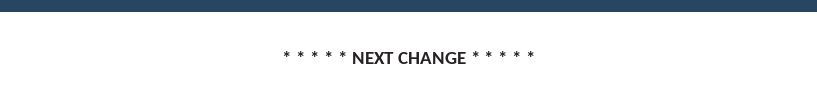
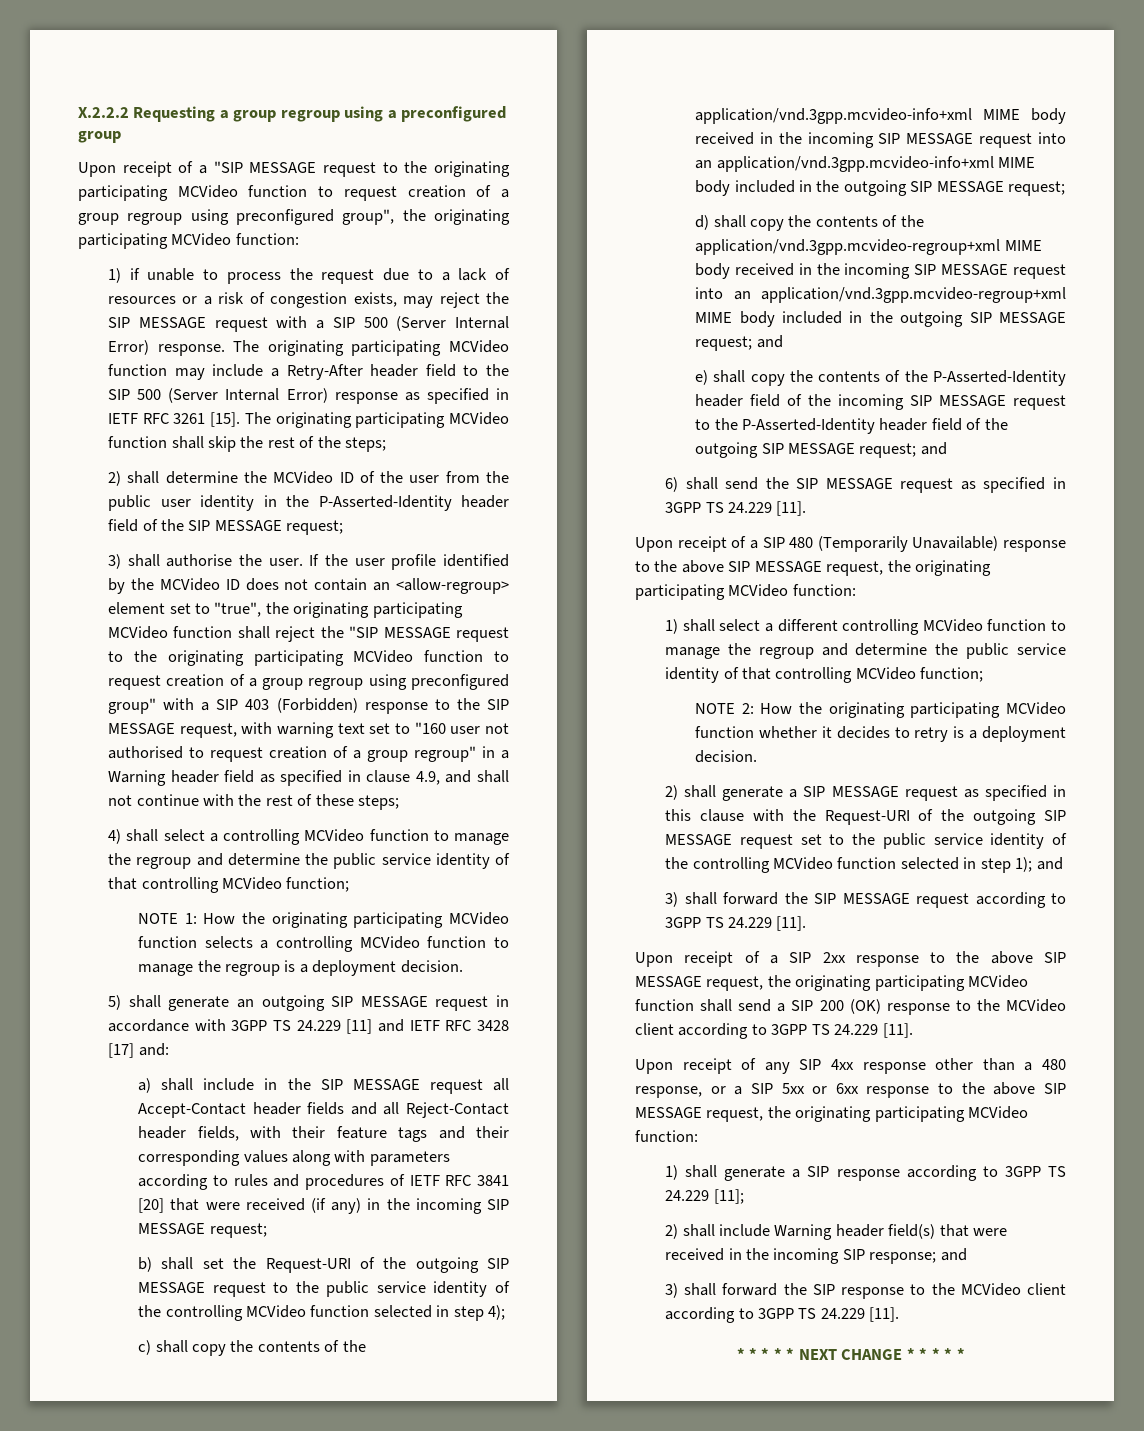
+ X.2.2.2 Requesting a group regroup using a preconfigured group
+ Upon receipt of a "SIP MESSAGE request to the originating participating MCVideo function to request creation of a group regroup using preconfigured group", the originating participating MCVideo function:
+ 1) if unable to process the request due to a lack of resources or a risk of congestion exists, may reject the SIP MESSAGE request with a SIP 500 (Server Internal Error) response. The originating participating MCVideo function may include a Retry-After header field to the SIP 500 (Server Internal Error) response as specified in IETF RFC 3261 [15]. The originating participating MCVideo function shall skip the rest of the steps;
+ 2) shall determine the MCVideo ID of the user from the public user identity in the P-Asserted-Identity header field of the SIP MESSAGE request;
+ 3) shall authorise the user. If the user profile identified by the MCVideo ID does not contain an <allow-regroup> element set to "true", the originating participating MCVideo function shall reject the "SIP MESSAGE request to the originating participating MCVideo function to request creation of a group regroup using preconfigured group" with a SIP 403 (Forbidden) response to the SIP MESSAGE request, with warning text set to "160 user not authorised to request creation of a group regroup" in a Warning header field as specified in clause 4.9, and shall not continue with the rest of these steps;
+ 4) shall select a controlling MCVideo function to manage the regroup and determine the public service identity of that controlling MCVideo function;
+ NOTE 1: How the originating participating MCVideo function selects a controlling MCVideo function to manage the regroup is a deployment decision.
+ 5) shall generate an outgoing SIP MESSAGE request in accordance with 3GPP TS 24.229 [11] and IETF RFC 3428 [17] and:
+ a) shall include in the SIP MESSAGE request all Accept-Contact header fields and all Reject-Contact header fields, with their feature tags and their corresponding values along with parameters according to rules and procedures of IETF RFC 3841 [20] that were received (if any) in the incoming SIP MESSAGE request;
+ b) shall set the Request-URI of the outgoing SIP MESSAGE request to the public service identity of the controlling MCVideo function selected in step 4);
+ c) shall copy the contents of the application/vnd.3gpp.mcvideo-info+xml MIME body received in the incoming SIP MESSAGE request into an application/vnd.3gpp.mcvideo-info+xml MIME body included in the outgoing SIP MESSAGE request;
+ d) shall copy the contents of the application/vnd.3gpp.mcvideo-regroup+xml MIME body received in the incoming SIP MESSAGE request into an application/vnd.3gpp.mcvideo-regroup+xml MIME body included in the outgoing SIP MESSAGE request; and
+ e) shall copy the contents of the P-Asserted-Identity header field of the incoming SIP MESSAGE request to the P-Asserted-Identity header field of the outgoing SIP MESSAGE request; and
+ 6) shall send the SIP MESSAGE request as specified in 3GPP TS 24.229 [11].
+ Upon receipt of a SIP 480 (Temporarily Unavailable) response to the above SIP MESSAGE request, the originating participating MCVideo function:
+ 1) shall select a different controlling MCVideo function to manage the regroup and determine the public service identity of that controlling MCVideo function;
+ NOTE 2: How the originating participating MCVideo function whether it decides to retry is a deployment decision.
+ 2) shall generate a SIP MESSAGE request as specified in this clause with the Request-URI of the outgoing SIP MESSAGE request set to the public service identity of the controlling MCVideo function selected in step 1); and
+ 3) shall forward the SIP MESSAGE request according to 3GPP TS 24.229 [11].
+ Upon receipt of a SIP 2xx response to the above SIP MESSAGE request, the originating participating MCVideo function shall send a SIP 200 (OK) response to the MCVideo client according to 3GPP TS 24.229 [11].
+ Upon receipt of any SIP 4xx response other than a 480 response, or a SIP 5xx or 6xx response to the above SIP MESSAGE request, the originating participating MCVideo function:
+ 1) shall generate a SIP response according to 3GPP TS 24.229 [11];
+ 2) shall include Warning header field(s) that were received in the incoming SIP response; and
+ 3) shall forward the SIP response to the MCVideo client according to 3GPP TS 24.229 [11].

